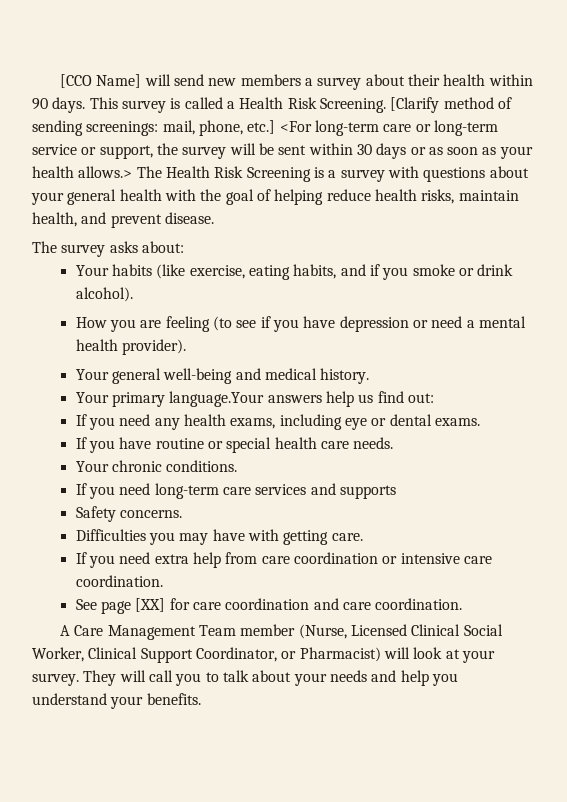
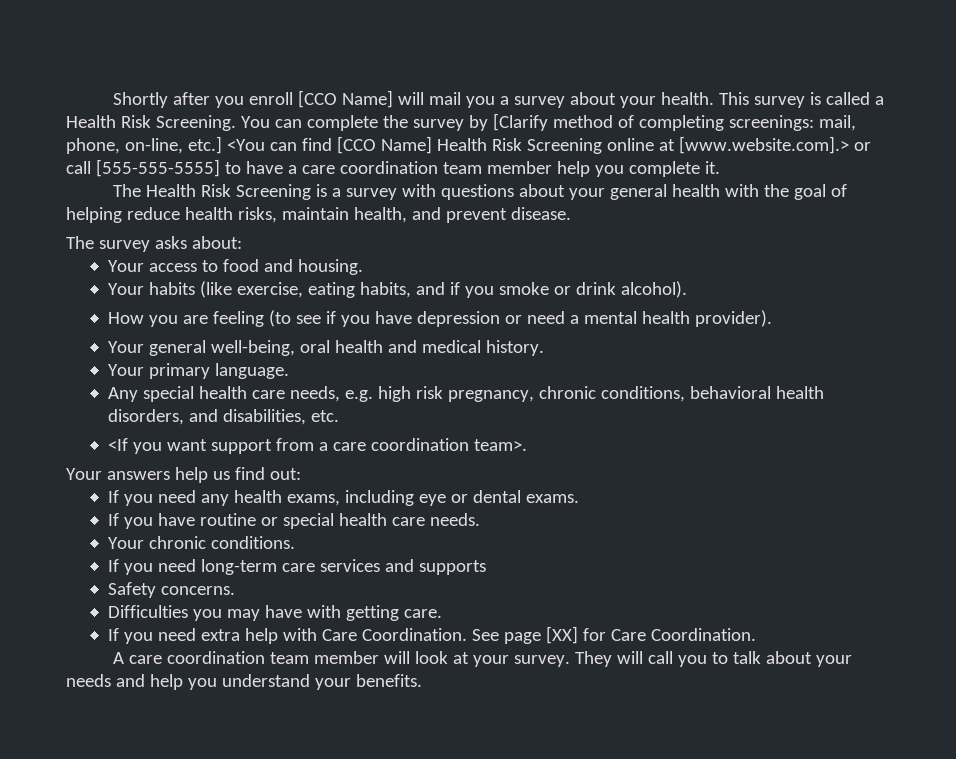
- [CCO Name] will send new members a survey about their health within 90 days.
+ Shortly after you enroll [CCO Name] will mail you a survey about your health.
- [Clarify method of sending screenings: mail, phone, etc.] <For long-term care or long-term service or support, the survey will be sent within 30 days or as soon as your health allows.> The Health Risk Screening is a survey with questions about your general health with the goal of helping reduce health risks, maintain health, and prevent disease.
+ You can complete the survey by [Clarify method of completing screenings: mail, phone, on-line, etc.] <You can find [CCO Name] Health Risk Screening online at [www.website.com].> or call [555-555-5555] to have a care coordination team member help you complete it.
+ The Health Risk Screening is a survey with questions about your general health with the goal of helping reduce health risks, maintain health, and prevent disease.
+ Your access to food and housing.
- Your general well-being and medical history.
+ Your general well-being, oral health and medical history.
- Your primary language.Your answers help us find out:
+ Your primary language.
+ Any special health care needs, e.g. high risk pregnancy, chronic conditions, behavioral health disorders, and disabilities, etc.
+ <If you want support from a care coordination team>.
+ Your answers help us find out:
- If you need extra help from care coordination or intensive care coordination.
- See page [XX] for care coordination and care coordination.
- A Care Management Team member (Nurse, Licensed Clinical Social Worker, Clinical Support Coordinator, or Pharmacist) will look at your survey.
+ If you need extra help with Care Coordination. See page [XX] for Care Coordination.
+ A care coordination team member will look at your survey.

